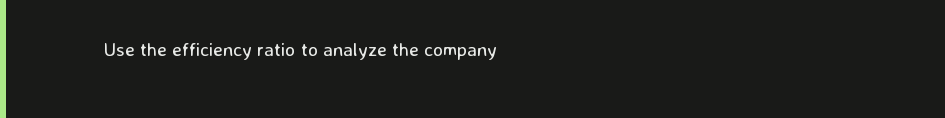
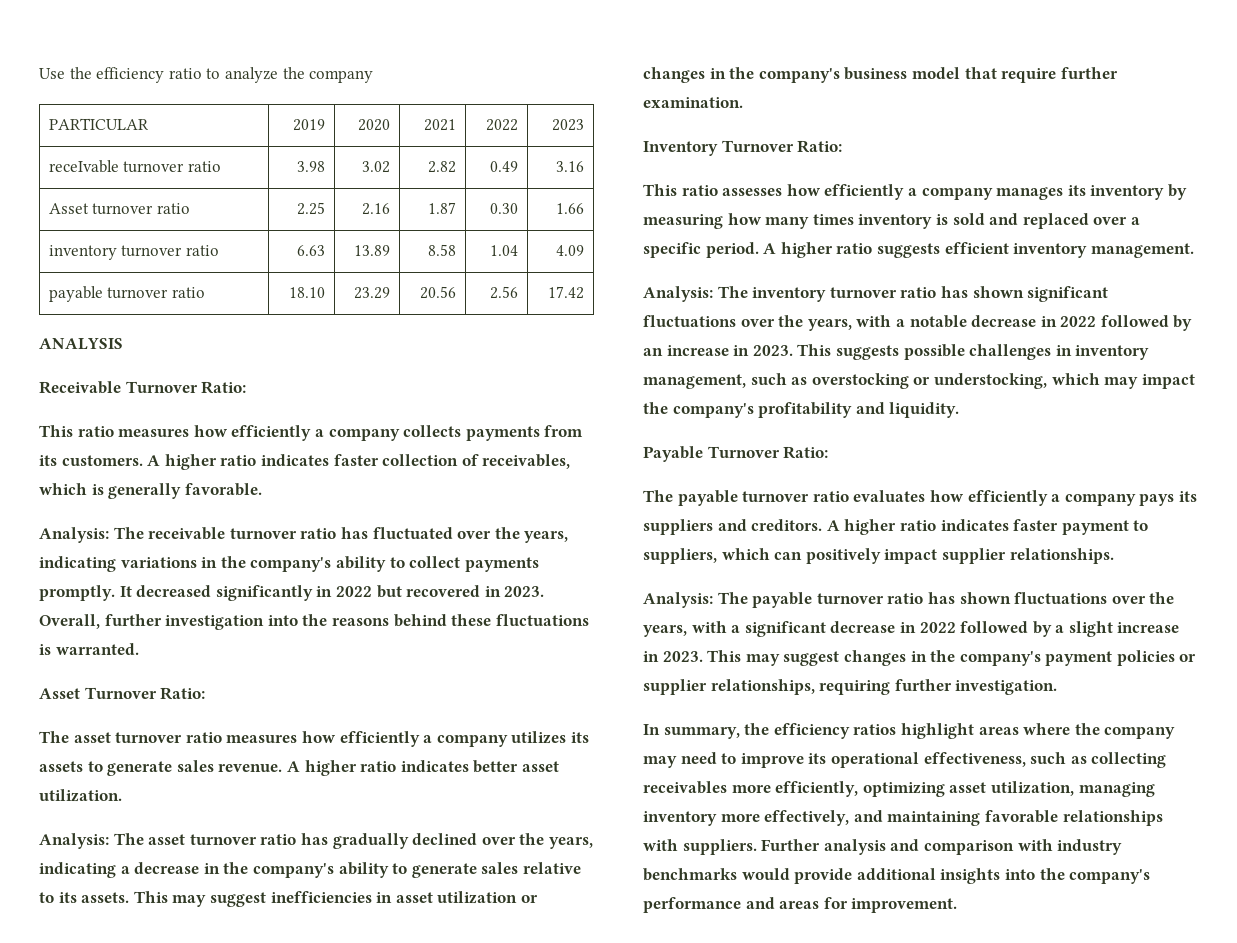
+ PARTICULAR | 2019 | 2020 | 2021 | 2022 | 2023
+ receIvable turnover ratio | 3.98 | 3.02 | 2.82 | 0.49 | 3.16
+ Asset turnover ratio | 2.25 | 2.16 | 1.87 | 0.30 | 1.66
+ inventory turnover ratio | 6.63 | 13.89 | 8.58 | 1.04 | 4.09
+ payable turnover ratio | 18.10 | 23.29 | 20.56 | 2.56 | 17.42
+ ANALYSIS
+ Receivable Turnover Ratio:
+ This ratio measures how efficiently a company collects payments from its customers. A higher ratio indicates faster collection of receivables, which is generally favorable.
+ Analysis: The receivable turnover ratio has fluctuated over the years, indicating variations in the company's ability to collect payments promptly. It decreased significantly in 2022 but recovered in 2023. Overall, further investigation into the reasons behind these fluctuations is warranted.
+ Asset Turnover Ratio:
+ The asset turnover ratio measures how efficiently a company utilizes its assets to generate sales revenue. A higher ratio indicates better asset utilization.
+ Analysis: The asset turnover ratio has gradually declined over the years, indicating a decrease in the company's ability to generate sales relative to its assets. This may suggest inefficiencies in asset utilization or changes in the company's business model that require further examination.
+ Inventory Turnover Ratio:
+ This ratio assesses how efficiently a company manages its inventory by measuring how many times inventory is sold and replaced over a specific period. A higher ratio suggests efficient inventory management.
+ Analysis: The inventory turnover ratio has shown significant fluctuations over the years, with a notable decrease in 2022 followed by an increase in 2023. This suggests possible challenges in inventory management, such as overstocking or understocking, which may impact the company's profitability and liquidity.
+ Payable Turnover Ratio:
+ The payable turnover ratio evaluates how efficiently a company pays its suppliers and creditors. A higher ratio indicates faster payment to suppliers, which can positively impact supplier relationships.
+ Analysis: The payable turnover ratio has shown fluctuations over the years, with a significant decrease in 2022 followed by a slight increase in 2023. This may suggest changes in the company's payment policies or supplier relationships, requiring further investigation.
+ In summary, the efficiency ratios highlight areas where the company may need to improve its operational effectiveness, such as collecting receivables more efficiently, optimizing asset utilization, managing inventory more effectively, and maintaining favorable relationships with suppliers. Further analysis and comparison with industry benchmarks would provide additional insights into the company's performance and areas for improvement.

